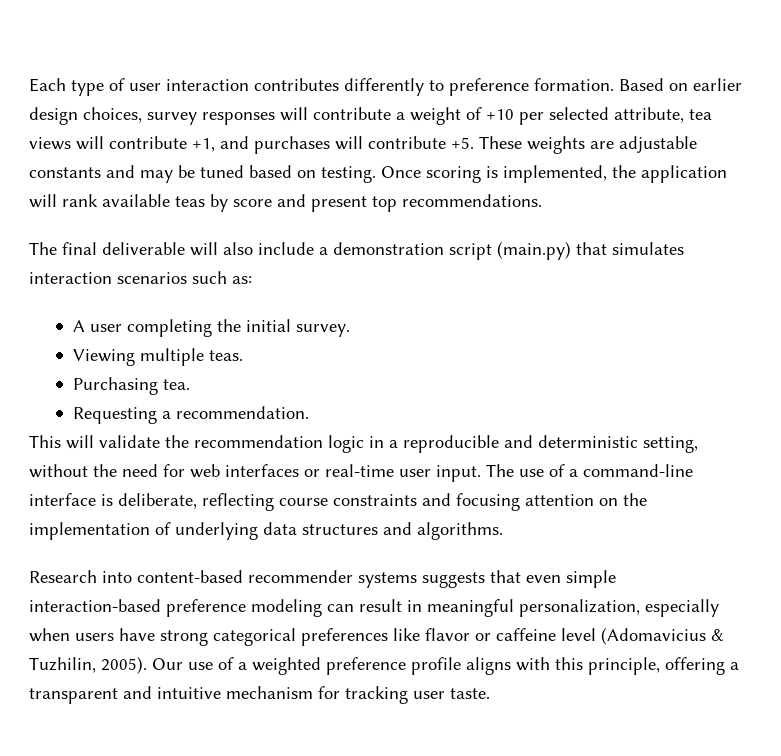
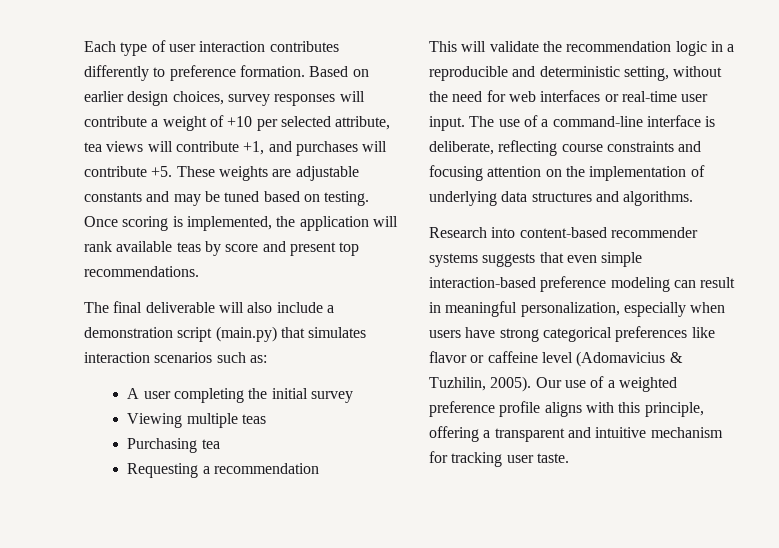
- A user completing the initial survey.
+ A user completing the initial survey
- Viewing multiple teas.
+ Viewing multiple teas
- Purchasing tea.
+ Purchasing tea
- Requesting a recommendation.
+ Requesting a recommendation

